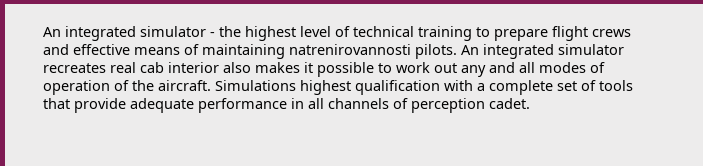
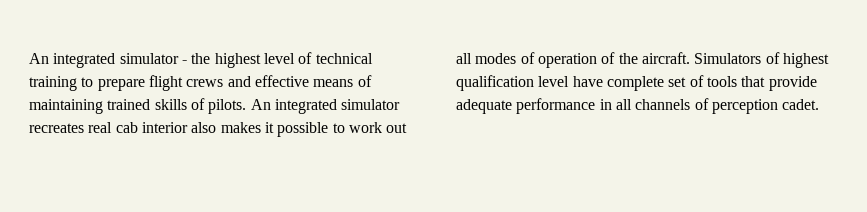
- An integrated simulator - the highest level of technical training to prepare flight crews and effective means of maintaining natrenirovannosti pilots.
+ An integrated simulator - the highest level of technical training to prepare flight crews and effective means of maintaining trained skills of pilots.
- An integrated simulator recreates real cab interior also makes it possible to work out any and all modes of operation of the aircraft.
+ An integrated simulator recreates real cab interior also makes it possible to work out all modes of operation of the aircraft.
- Simulations highest qualification with a complete set of tools that provide adequate performance in all channels of perception cadet.
+ Simulators of highest qualification level have complete set of tools that provide adequate performance in all channels of perception cadet.

